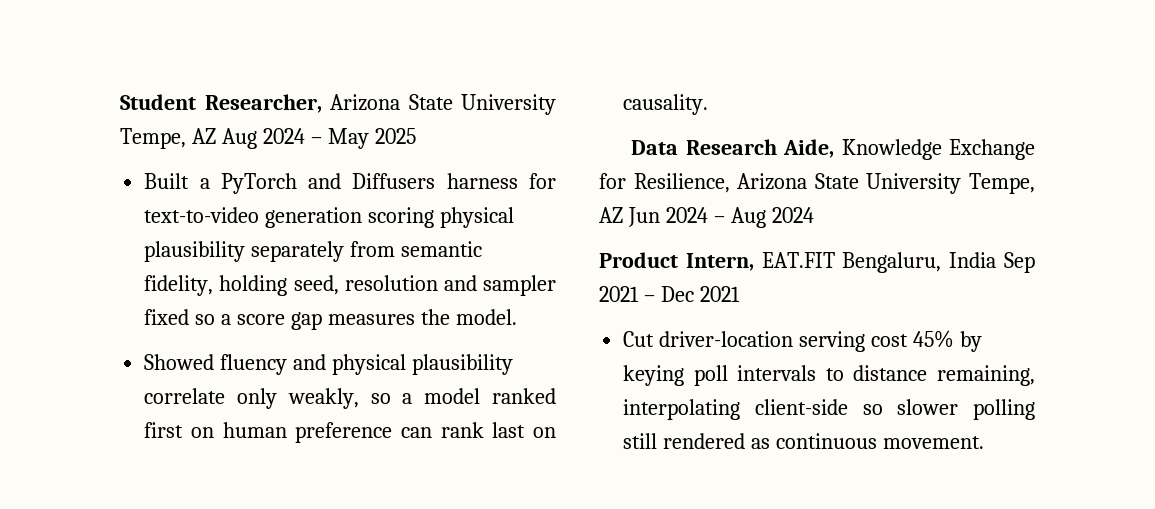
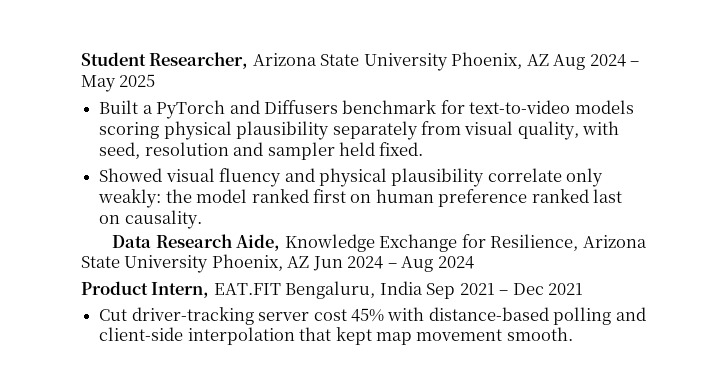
- Student Researcher, Arizona State University Tempe, AZ Aug 2024 – May 2025
+ Student Researcher, Arizona State University Phoenix, AZ Aug 2024 – May 2025
- Built a PyTorch and Diffusers harness for text-to-video generation scoring physical plausibility separately from semantic fidelity, holding seed, resolution and sampler fixed so a score gap measures the model.
+ Built a PyTorch and Diffusers benchmark for text-to-video models scoring physical plausibility separately from visual quality, with seed, resolution and sampler held fixed.
- Showed fluency and physical plausibility correlate only weakly, so a model ranked first on human preference can rank last on causality.
+ Showed visual fluency and physical plausibility correlate only weakly: the model ranked first on human preference ranked last on causality.
- Data Research Aide, Knowledge Exchange for Resilience, Arizona State University Tempe, AZ Jun 2024 – Aug 2024
+ Data Research Aide, Knowledge Exchange for Resilience, Arizona State University Phoenix, AZ Jun 2024 – Aug 2024
- Cut driver-location serving cost 45% by keying poll intervals to distance remaining, interpolating client-side so slower polling still rendered as continuous movement.
+ Cut driver-tracking server cost 45% with distance-based polling and client-side interpolation that kept map movement smooth.

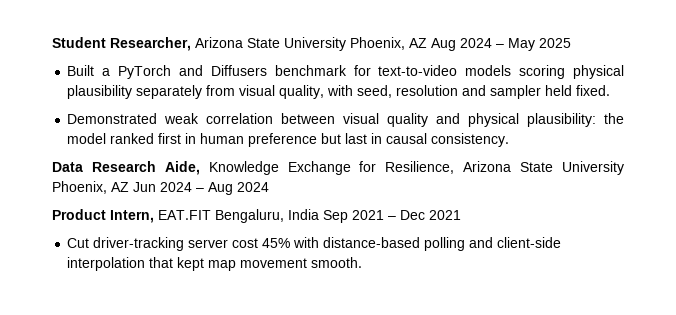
- Showed visual fluency and physical plausibility correlate only weakly: the model ranked first on human preference ranked last on causality.
+ Demonstrated weak correlation between visual quality and physical plausibility: the model ranked first in human preference but last in causal consistency.

